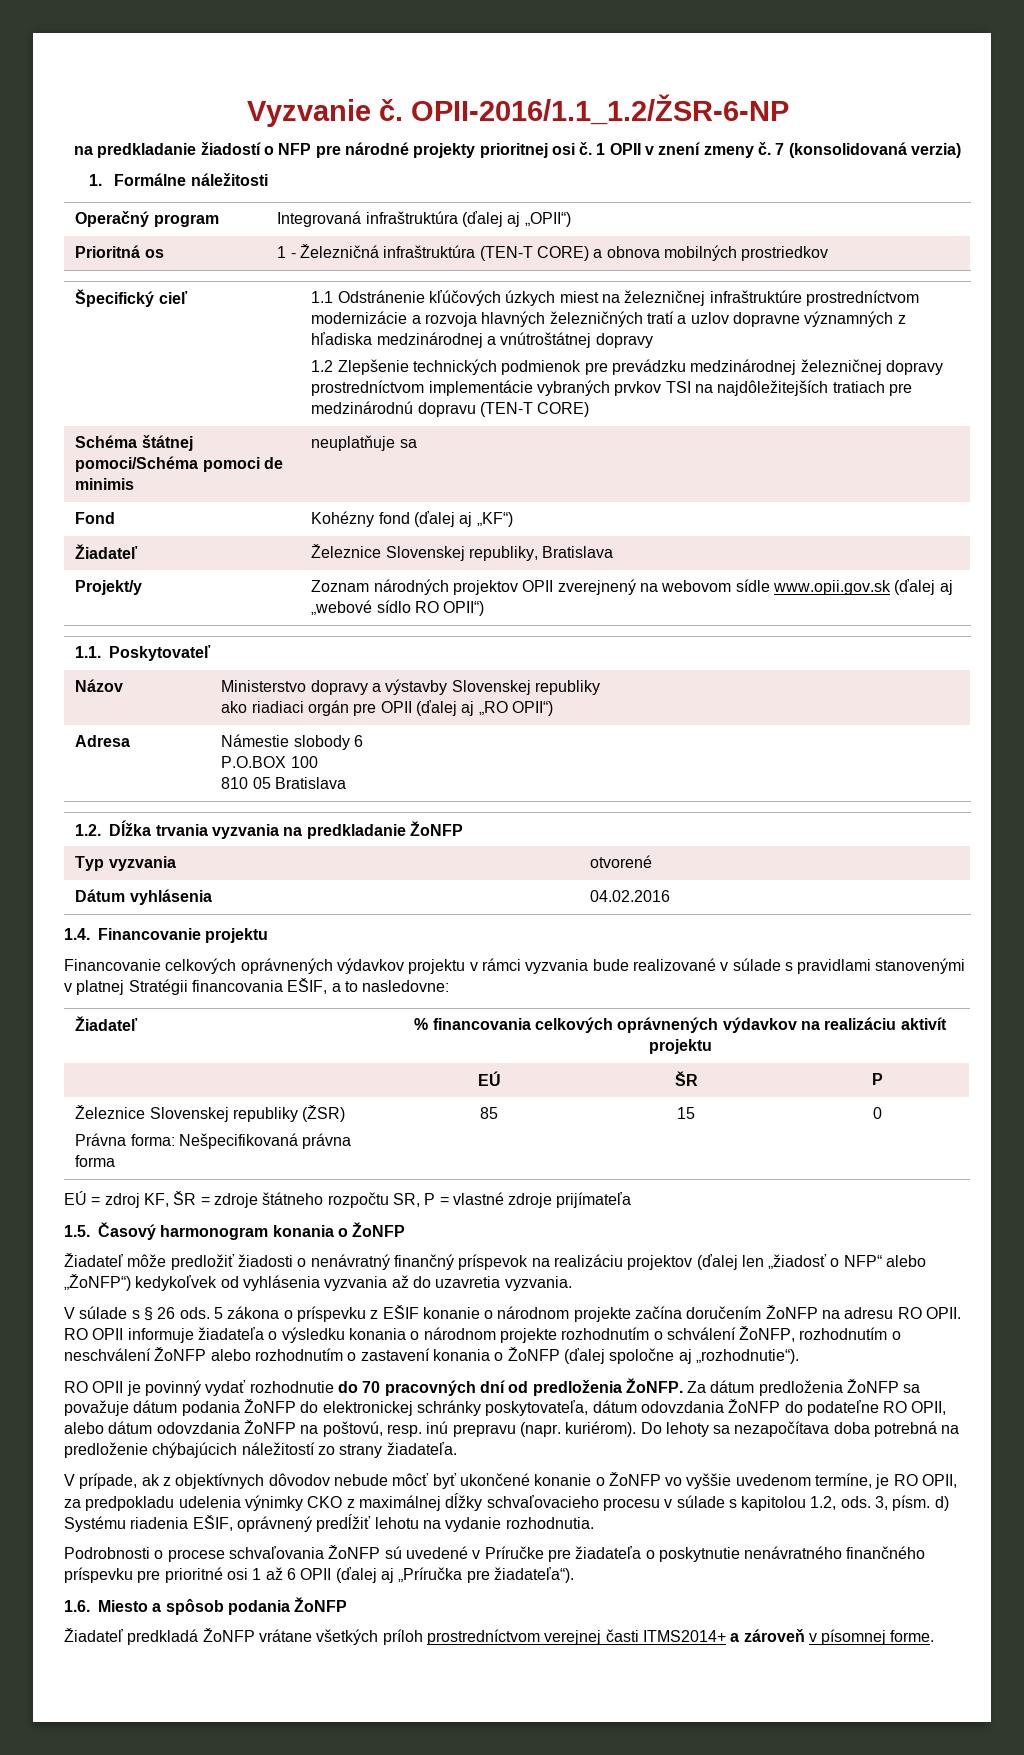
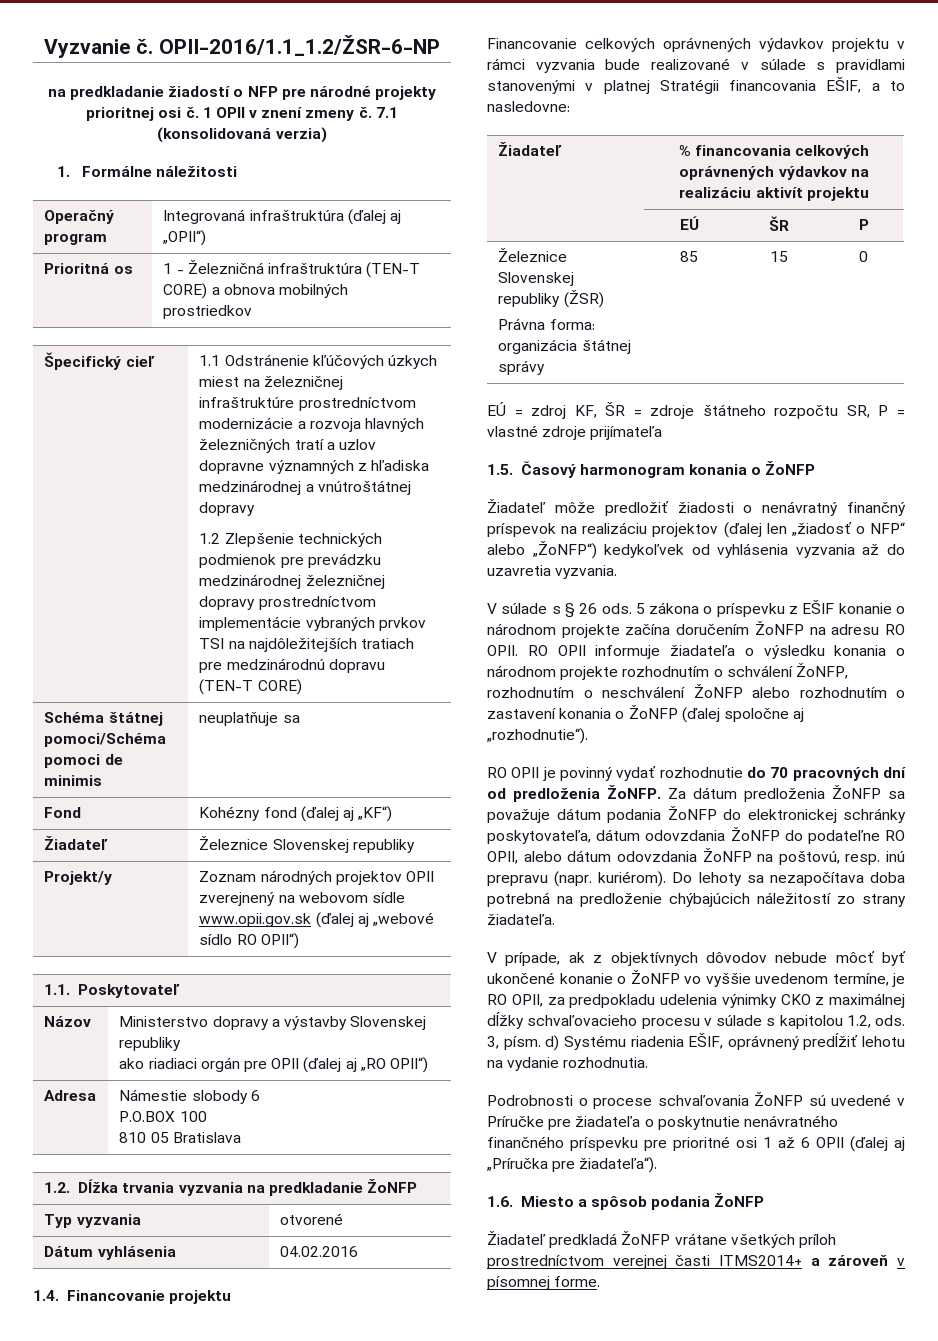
- 7 (konsolidovaná verzia)
+ 7.1 (konsolidovaná verzia)
- Žiadateľ | Železnice Slovenskej republiky, Bratislava
+ Žiadateľ | Železnice Slovenskej republiky
  Železnice Slovenskej republiky (ŽSR)
- Právna forma: Nešpecifikovaná právna forma | 85 | 15 | 0
+ Právna forma: organizácia štátnej správy | 85 | 15 | 0

